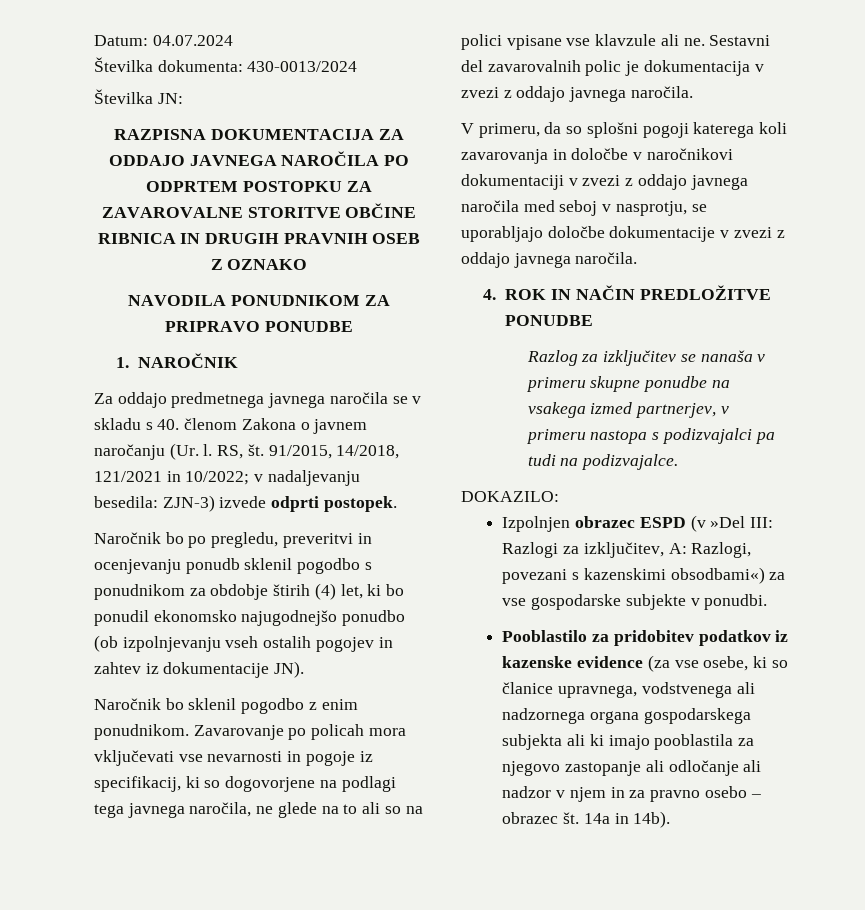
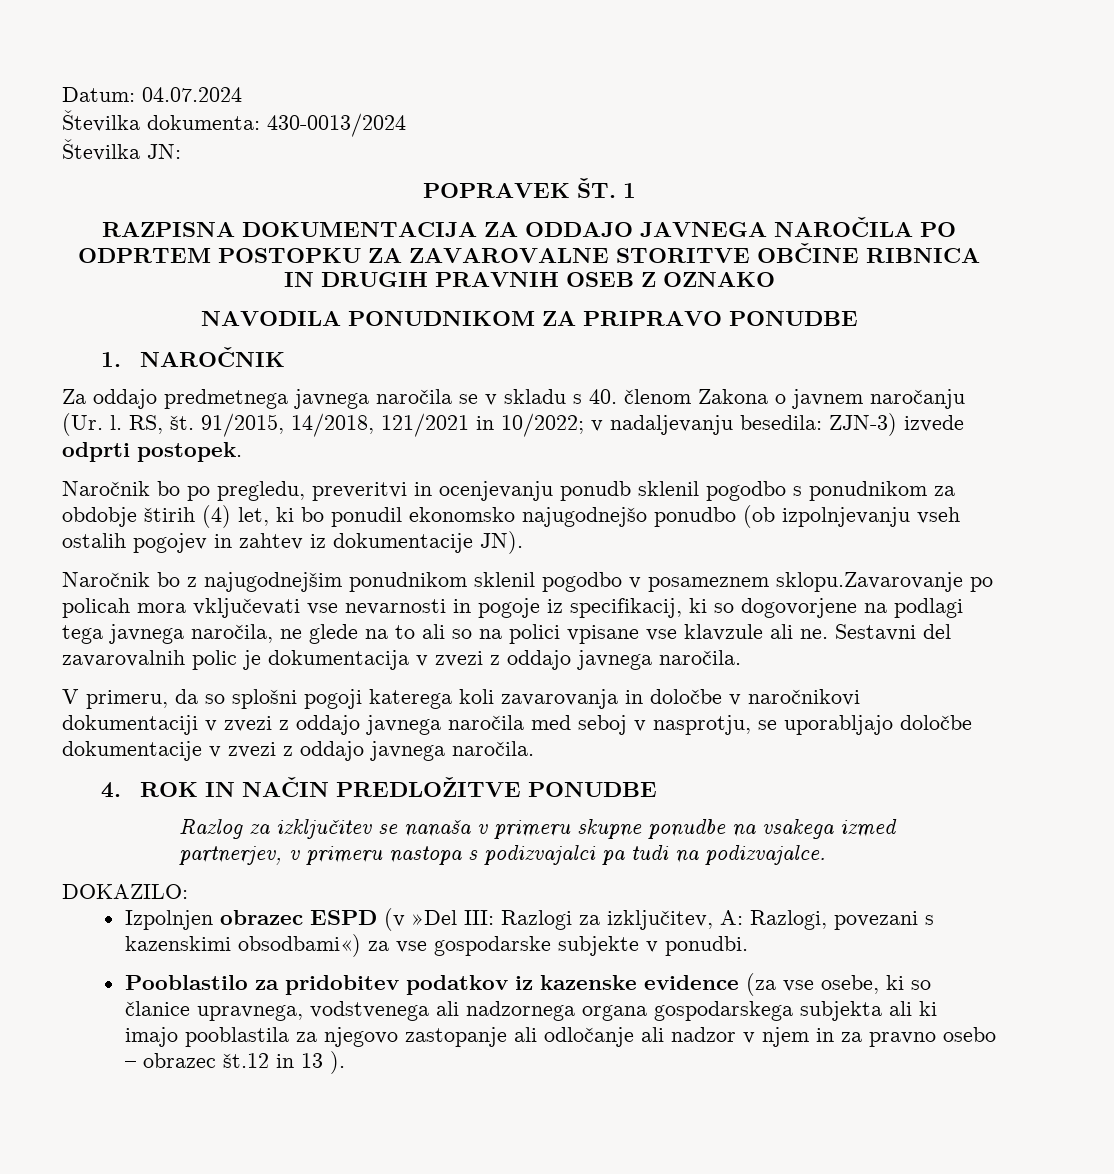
+ POPRAVEK ŠT. 1
- Naročnik bo sklenil pogodbo z enim ponudnikom. Zavarovanje po policah mora vključevati vse nevarnosti in pogoje iz specifikacij, ki so dogovorjene na podlagi tega javnega naročila, ne glede na to ali so na polici vpisane vse klavzule ali ne.
+ Naročnik bo z najugodnejšim ponudnikom sklenil pogodbo v posameznem sklopu.Zavarovanje po policah mora vključevati vse nevarnosti in pogoje iz specifikacij, ki so dogovorjene na podlagi tega javnega naročila, ne glede na to ali so na polici vpisane vse klavzule ali ne.
- Pooblastilo za pridobitev podatkov iz kazenske evidence (za vse osebe, ki so članice upravnega, vodstvenega ali nadzornega organa gospodarskega subjekta ali ki imajo pooblastila za njegovo zastopanje ali odločanje ali nadzor v njem in za pravno osebo – obrazec št. 14a in 14b).
+ Pooblastilo za pridobitev podatkov iz kazenske evidence (za vse osebe, ki so članice upravnega, vodstvenega ali nadzornega organa gospodarskega subjekta ali ki imajo pooblastila za njegovo zastopanje ali odločanje ali nadzor v njem in za pravno osebo – obrazec št.12 in 13 ).

